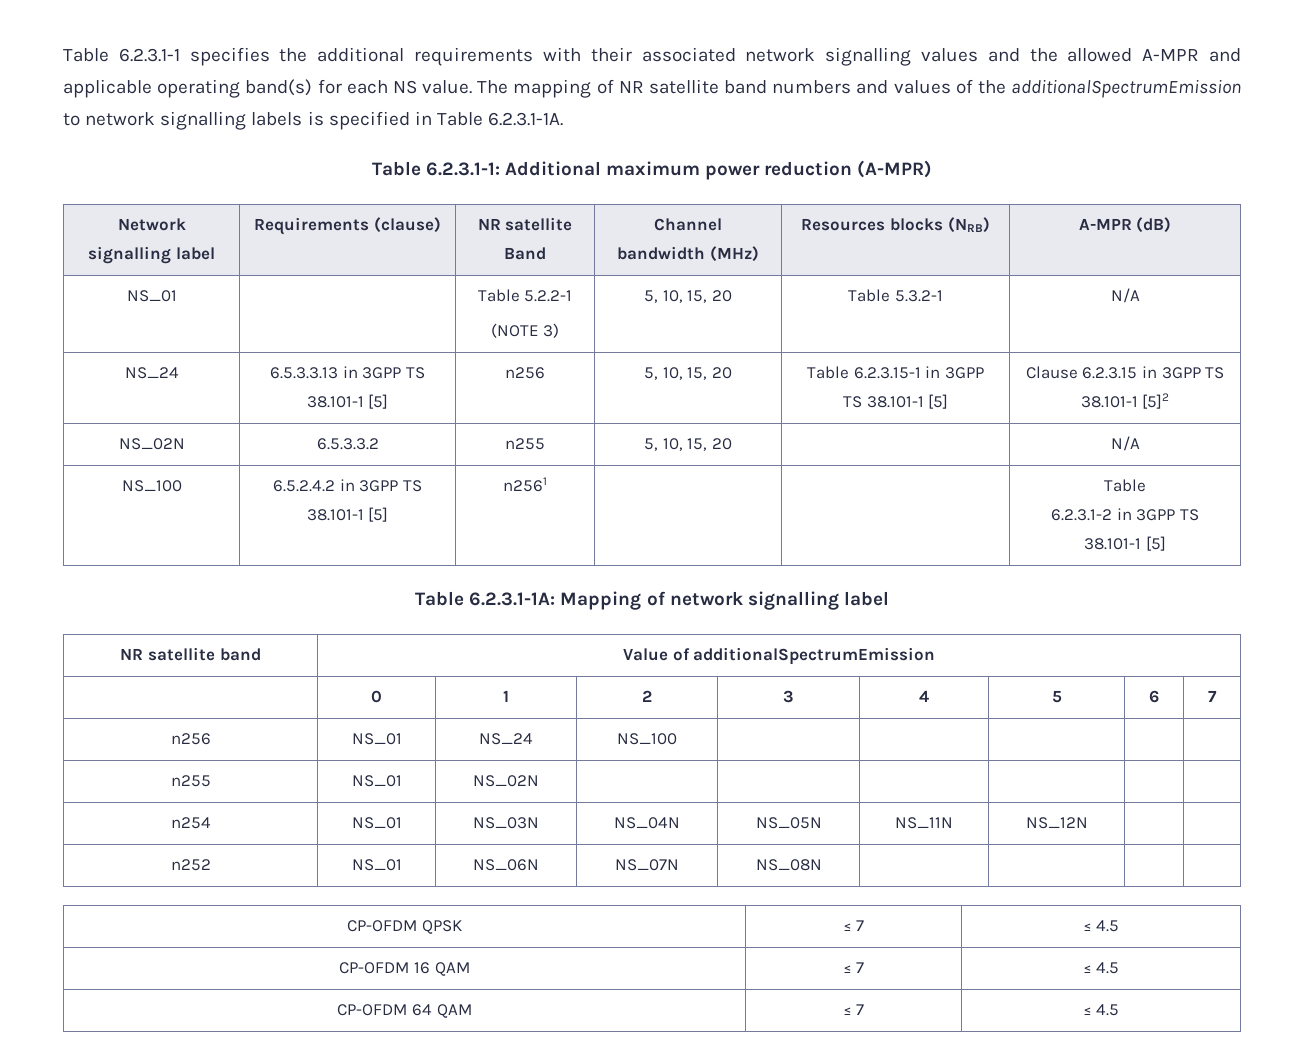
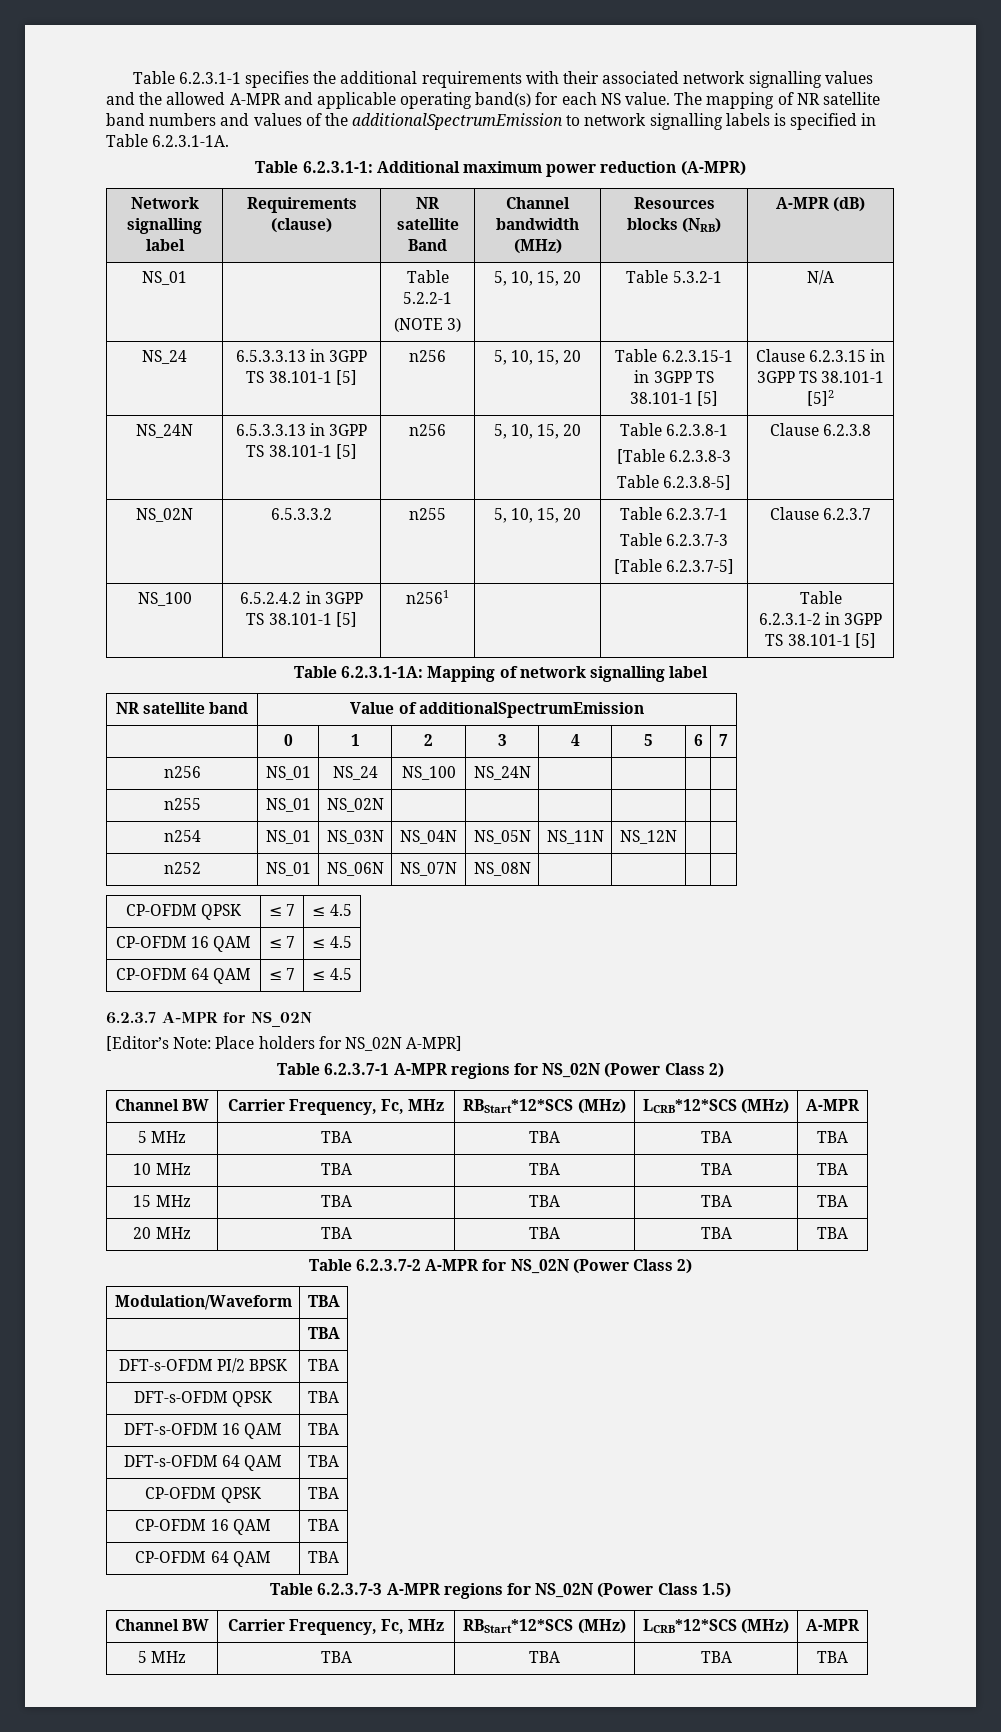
+ NS_24N | 6.5.3.3.13 in 3GPP TS 38.101-1 [5] | n256 | 5, 10, 15, 20 | Table 6.2.3.8-1
+ [Table 6.2.3.8-3
+ Table 6.2.3.8-5] | Clause 6.2.3.8
- NS_02N | 6.5.3.3.2 | n255 | 5, 10, 15, 20 | | N/A
+ NS_02N | 6.5.3.3.2 | n255 | 5, 10, 15, 20 | Table 6.2.3.7-1
+ Table 6.2.3.7-3
+ [Table 6.2.3.7-5] | Clause 6.2.3.7
- n256 | NS_01 | NS_24 | NS_100 | | | | |
+ n256 | NS_01 | NS_24 | NS_100 | NS_24N | | | |
+ 6.2.3.7 A-MPR for NS_02N
+ [Editor’s Note: Place holders for NS_02N A-MPR]
+ Table 6.2.3.7-1 A-MPR regions for NS_02N (Power Class 2)
+ Channel BW | Carrier Frequency, Fc, MHz | RBStart*12*SCS (MHz) | LCRB*12*SCS (MHz) | A-MPR
+ 5 MHz | TBA | TBA | TBA | TBA
+ 10 MHz | TBA | TBA | TBA | TBA
+ 15 MHz | TBA | TBA | TBA | TBA
+ 20 MHz | TBA | TBA | TBA | TBA
+ Table 6.2.3.7-2 A-MPR for NS_02N (Power Class 2)
+ Modulation/Waveform | TBA
+ | TBA
+ DFT-s-OFDM PI/2 BPSK | TBA
+ DFT-s-OFDM QPSK | TBA
+ DFT-s-OFDM 16 QAM | TBA
+ DFT-s-OFDM 64 QAM | TBA
+ CP-OFDM QPSK | TBA
+ CP-OFDM 16 QAM | TBA
+ CP-OFDM 64 QAM | TBA
+ Table 6.2.3.7-3 A-MPR regions for NS_02N (Power Class 1.5)
+ Channel BW | Carrier Frequency, Fc, MHz | RBStart*12*SCS (MHz) | LCRB*12*SCS (MHz) | A-MPR
+ 5 MHz | TBA | TBA | TBA | TBA

